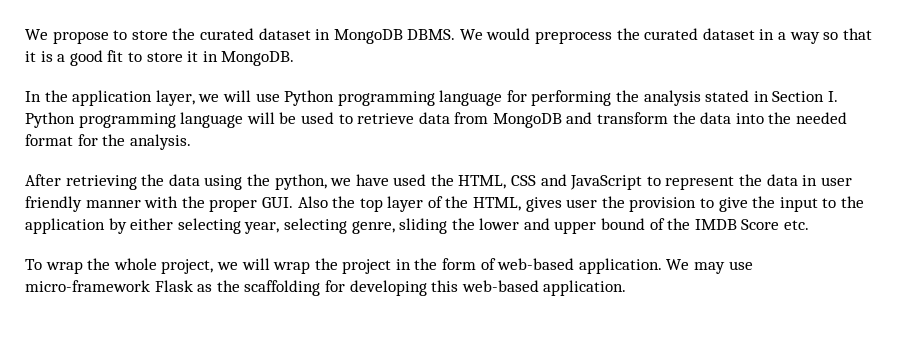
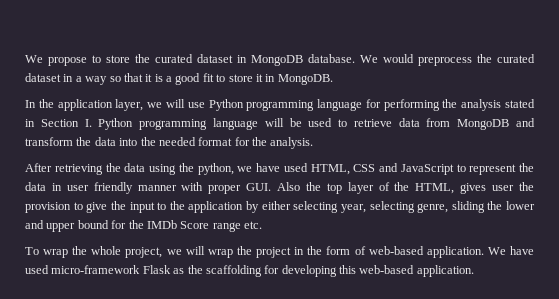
- We propose to store the curated dataset in MongoDB DBMS.
+ We propose to store the curated dataset in MongoDB database.
- After retrieving the data using the python, we have used the HTML, CSS and JavaScript to represent the data in user friendly manner with the proper GUI. Also the top layer of the HTML, gives user the provision to give the input to the application by either selecting year, selecting genre, sliding the lower and upper bound of the IMDB Score etc.
+ After retrieving the data using the python, we have used HTML, CSS and JavaScript to represent the data in user friendly manner with proper GUI. Also the top layer of the HTML, gives user the provision to give the input to the application by either selecting year, selecting genre, sliding the lower and upper bound for the IMDb Score range etc.
- We may use micro-framework Flask as the scaffolding for developing this web-based application.
+ We have used micro-framework Flask as the scaffolding for developing this web-based application.

